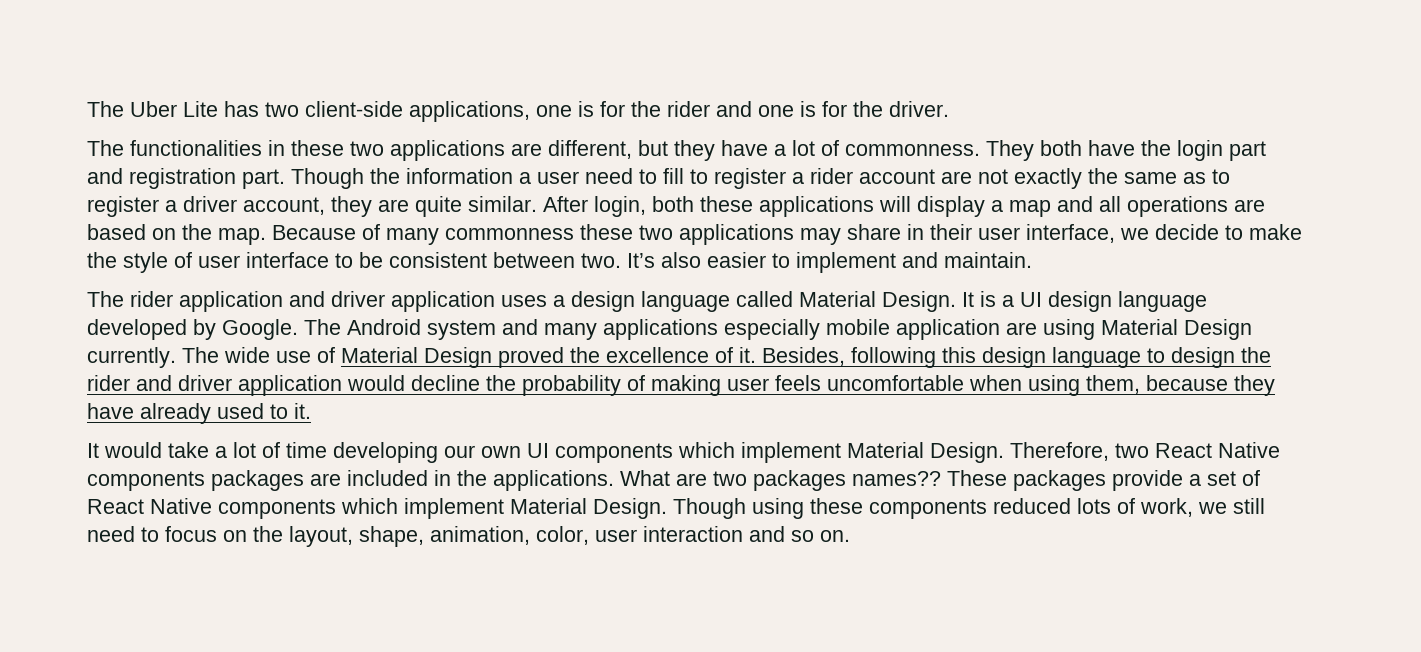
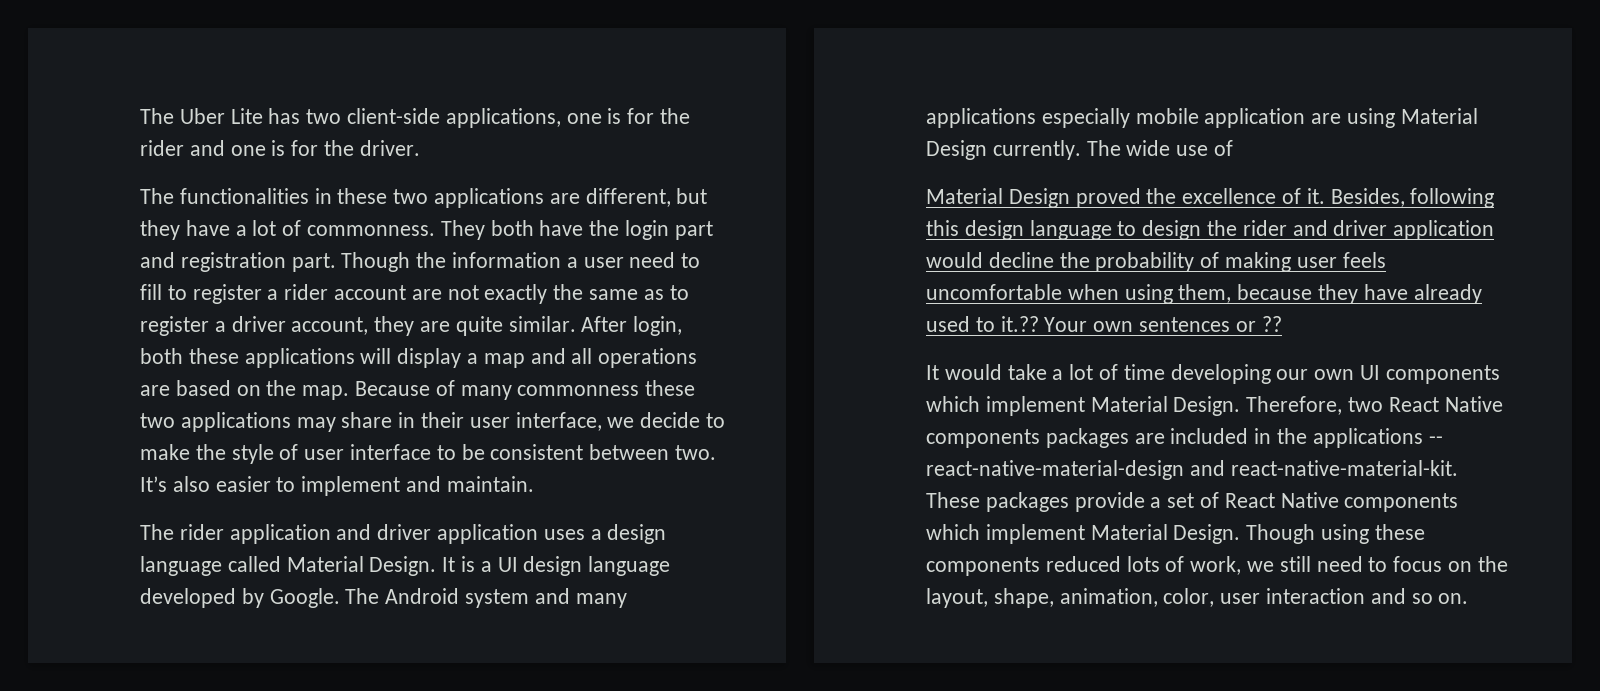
- The wide use of Material Design proved the excellence of it.
+ The wide use of
+ Material Design proved the excellence of it.
- Besides, following this design language to design the rider and driver application would decline the probability of making user feels uncomfortable when using them, because they have already used to it.
+ Besides, following this design language to design the rider and driver application would decline the probability of making user feels uncomfortable when using them, because they have already used to it.?? Your own sentences or ??
- Therefore, two React Native components packages are included in the applications. What are two packages names??
+ Therefore, two React Native components packages are included in the applications -- react-native-material-design and react-native-material-kit.

